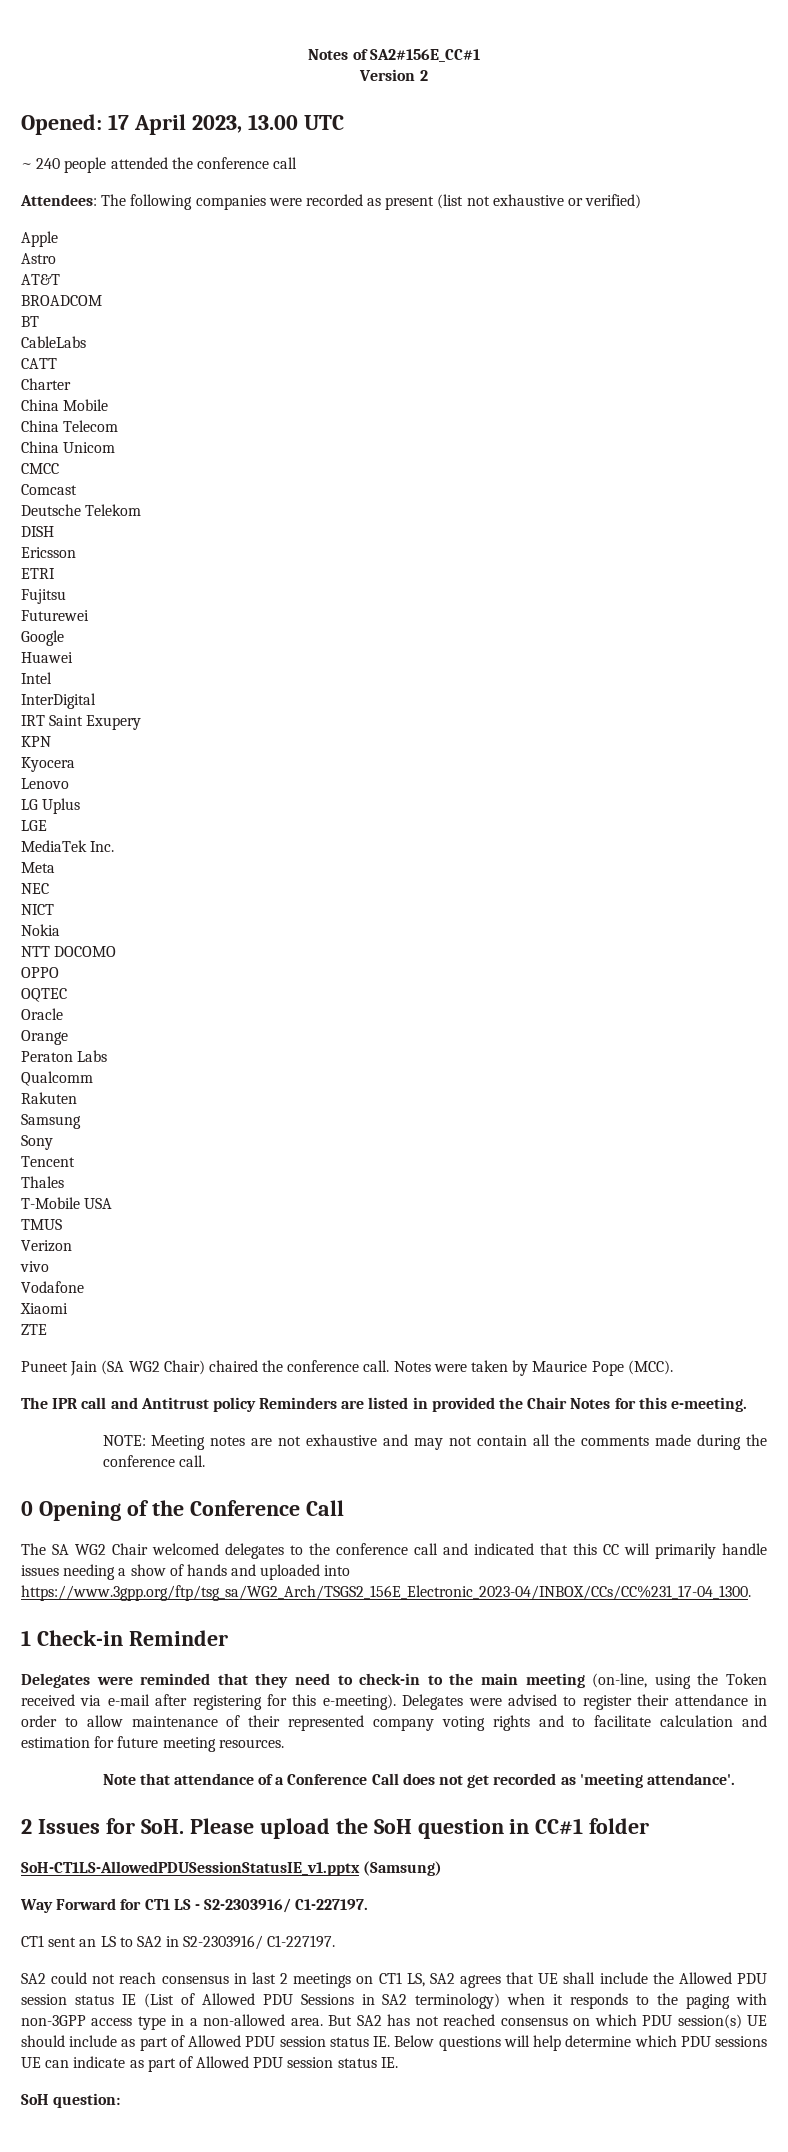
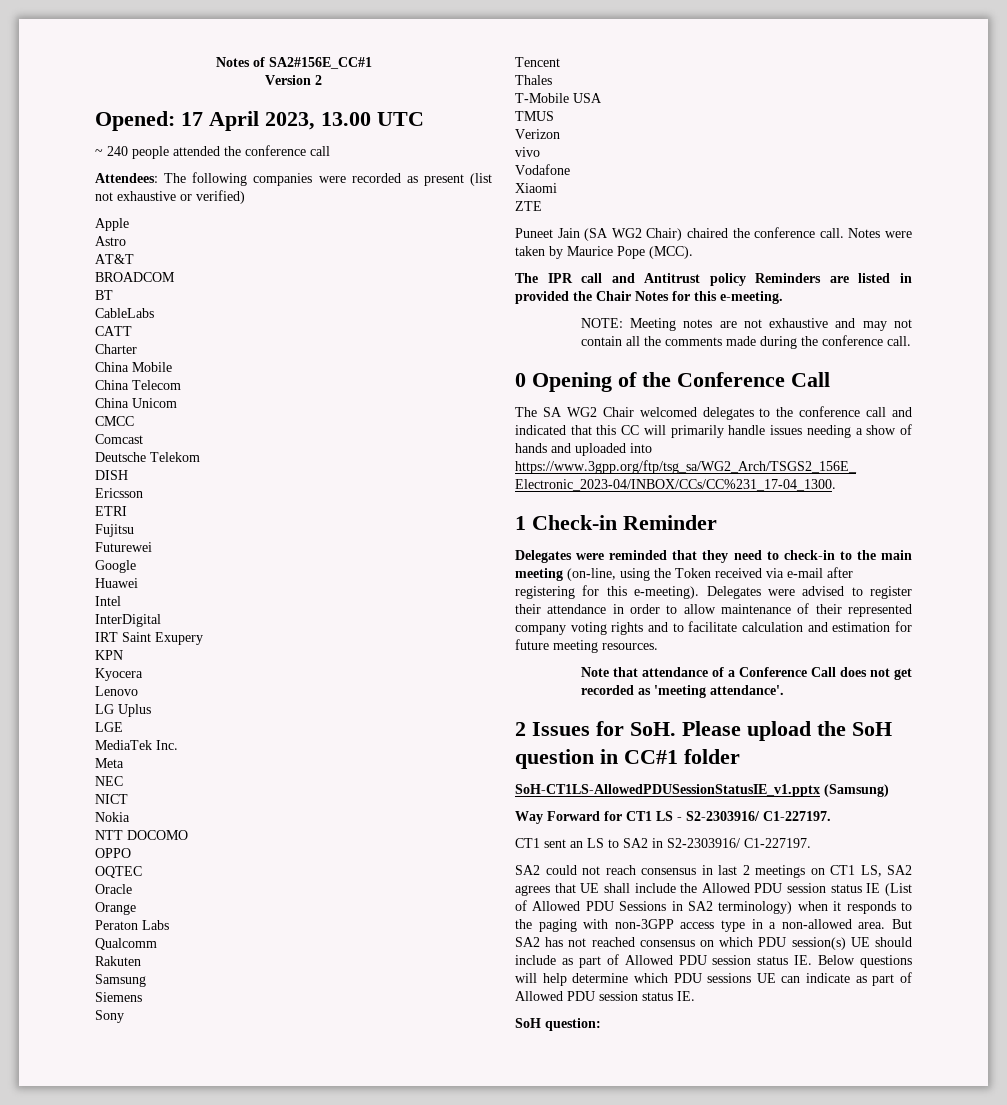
+ Siemens

